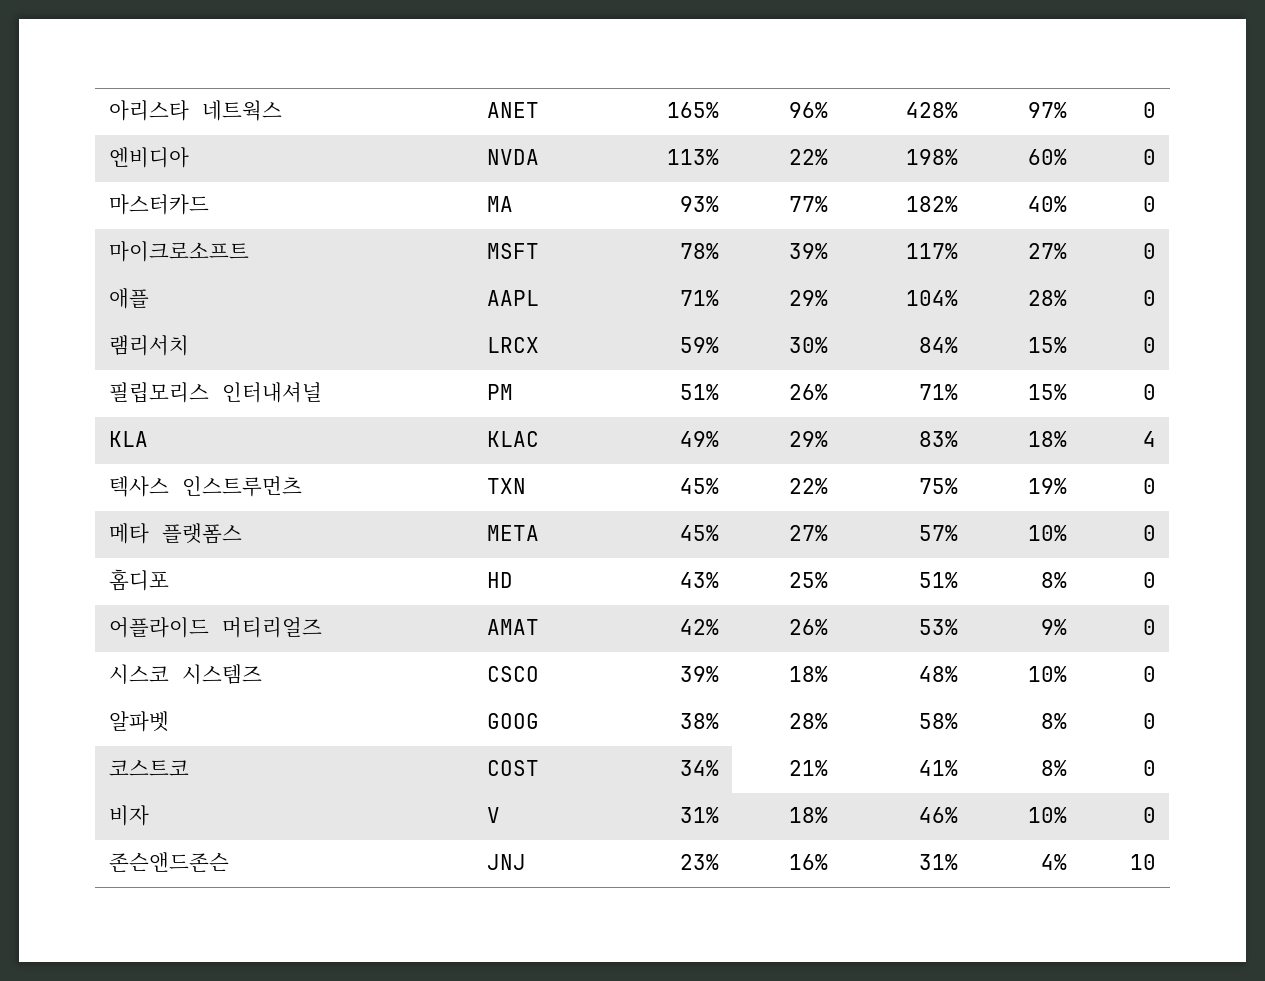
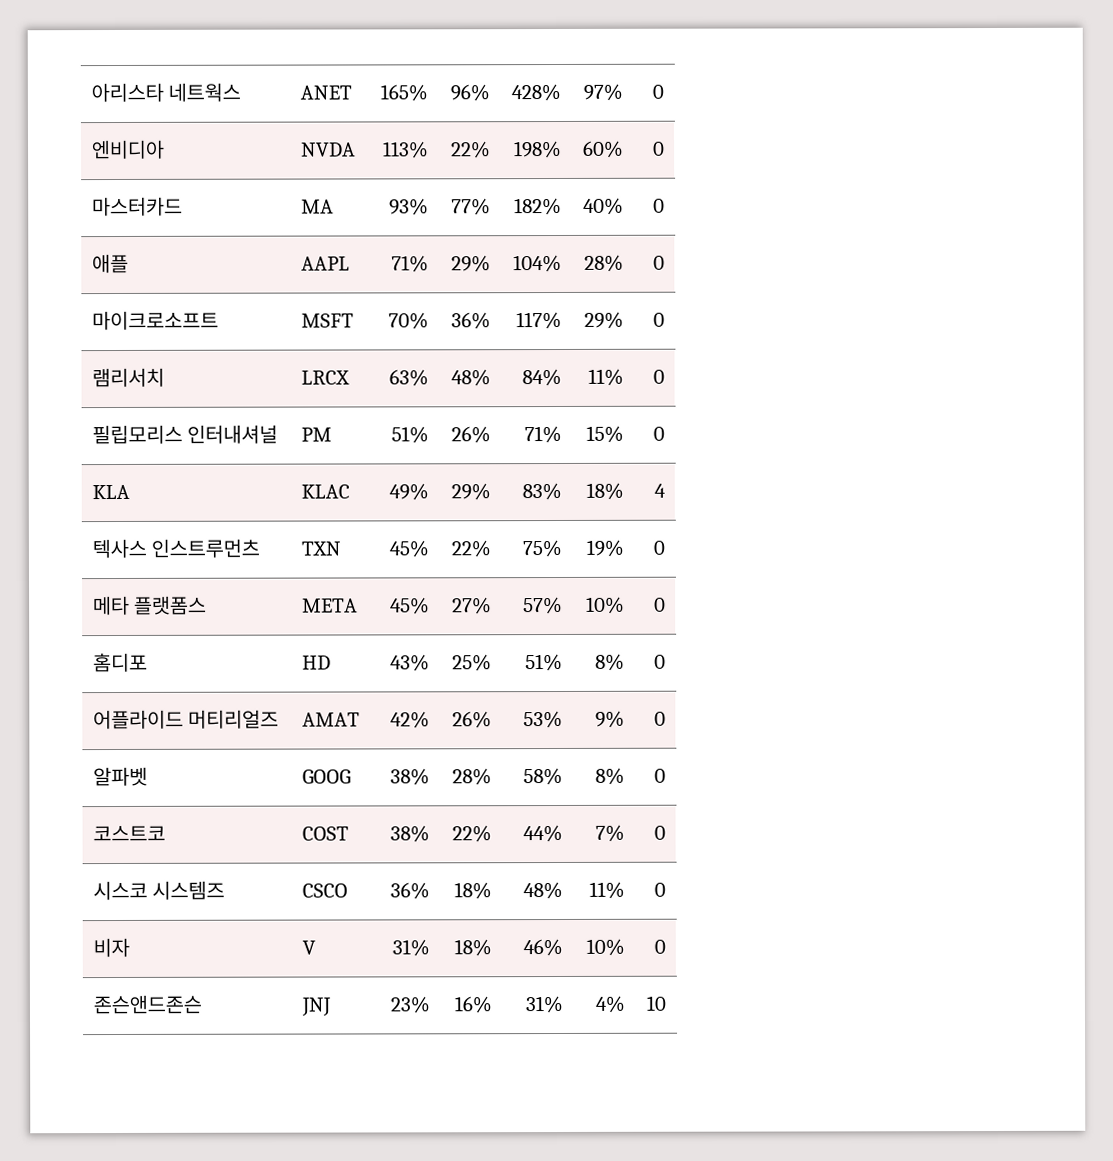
- 마이크로소프트 | MSFT | 78% | 39% | 117% | 27% | 0
+ 마이크로소프트 | MSFT | 70% | 36% | 117% | 29% | 0
- 램리서치 | LRCX | 59% | 30% | 84% | 15% | 0
+ 램리서치 | LRCX | 63% | 48% | 84% | 11% | 0
- 시스코 시스템즈 | CSCO | 39% | 18% | 48% | 10% | 0
- 코스트코 | COST | 34% | 21% | 41% | 8% | 0
+ 코스트코 | COST | 38% | 22% | 44% | 7% | 0
+ 시스코 시스템즈 | CSCO | 36% | 18% | 48% | 11% | 0

